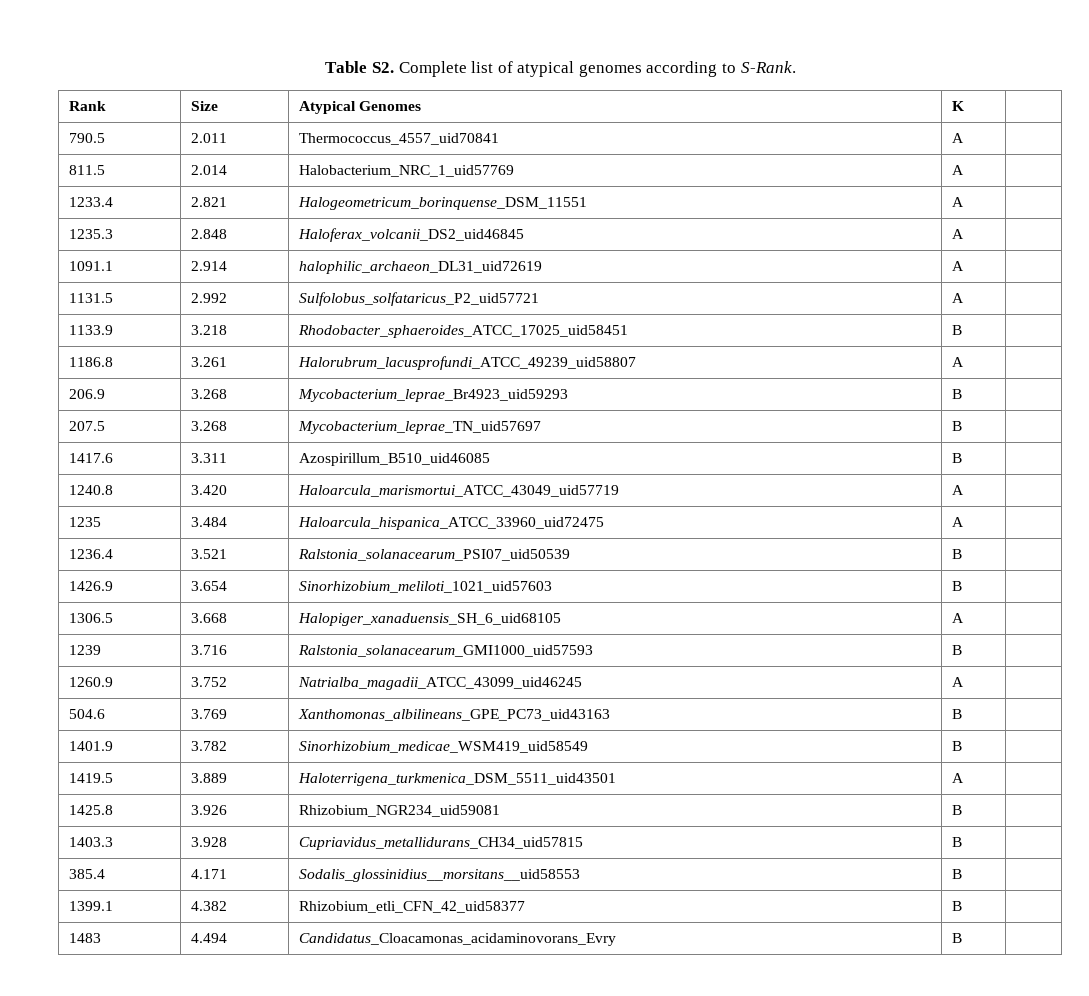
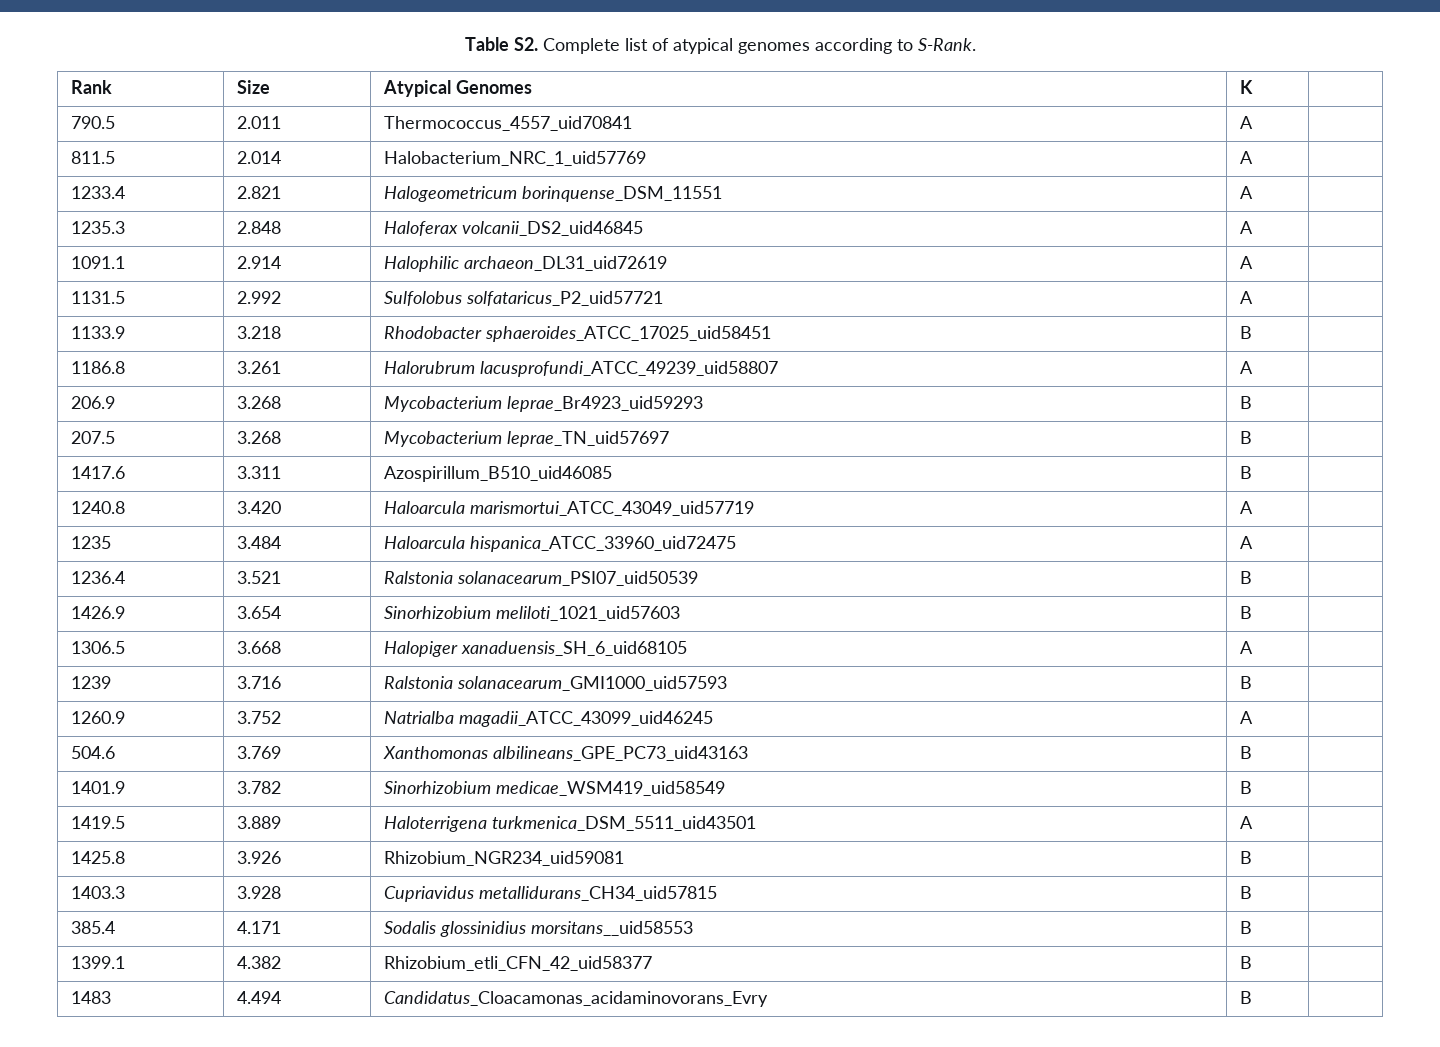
- 1233.4 | 2.821 | Halogeometricum_borinquense_DSM_11551 | A |
+ 1233.4 | 2.821 | Halogeometricum borinquense_DSM_11551 | A |
- 1235.3 | 2.848 | Haloferax_volcanii_DS2_uid46845 | A |
+ 1235.3 | 2.848 | Haloferax volcanii_DS2_uid46845 | A |
- 1091.1 | 2.914 | halophilic_archaeon_DL31_uid72619 | A |
+ 1091.1 | 2.914 | Halophilic archaeon_DL31_uid72619 | A |
- 1131.5 | 2.992 | Sulfolobus_solfataricus_P2_uid57721 | A |
+ 1131.5 | 2.992 | Sulfolobus solfataricus_P2_uid57721 | A |
- 1133.9 | 3.218 | Rhodobacter_sphaeroides_ATCC_17025_uid58451 | B |
+ 1133.9 | 3.218 | Rhodobacter sphaeroides_ATCC_17025_uid58451 | B |
- 1186.8 | 3.261 | Halorubrum_lacusprofundi_ATCC_49239_uid58807 | A |
+ 1186.8 | 3.261 | Halorubrum lacusprofundi_ATCC_49239_uid58807 | A |
- 206.9 | 3.268 | Mycobacterium_leprae_Br4923_uid59293 | B |
+ 206.9 | 3.268 | Mycobacterium leprae_Br4923_uid59293 | B |
- 207.5 | 3.268 | Mycobacterium_leprae_TN_uid57697 | B |
+ 207.5 | 3.268 | Mycobacterium leprae_TN_uid57697 | B |
- 1240.8 | 3.420 | Haloarcula_marismortui_ATCC_43049_uid57719 | A |
+ 1240.8 | 3.420 | Haloarcula marismortui_ATCC_43049_uid57719 | A |
- 1235 | 3.484 | Haloarcula_hispanica_ATCC_33960_uid72475 | A |
+ 1235 | 3.484 | Haloarcula hispanica_ATCC_33960_uid72475 | A |
- 1236.4 | 3.521 | Ralstonia_solanacearum_PSI07_uid50539 | B |
+ 1236.4 | 3.521 | Ralstonia solanacearum_PSI07_uid50539 | B |
- 1426.9 | 3.654 | Sinorhizobium_meliloti_1021_uid57603 | B |
+ 1426.9 | 3.654 | Sinorhizobium meliloti_1021_uid57603 | B |
- 1306.5 | 3.668 | Halopiger_xanaduensis_SH_6_uid68105 | A |
+ 1306.5 | 3.668 | Halopiger xanaduensis_SH_6_uid68105 | A |
- 1239 | 3.716 | Ralstonia_solanacearum_GMI1000_uid57593 | B |
+ 1239 | 3.716 | Ralstonia solanacearum_GMI1000_uid57593 | B |
- 1260.9 | 3.752 | Natrialba_magadii_ATCC_43099_uid46245 | A |
+ 1260.9 | 3.752 | Natrialba magadii_ATCC_43099_uid46245 | A |
- 504.6 | 3.769 | Xanthomonas_albilineans_GPE_PC73_uid43163 | B |
+ 504.6 | 3.769 | Xanthomonas albilineans_GPE_PC73_uid43163 | B |
- 1401.9 | 3.782 | Sinorhizobium_medicae_WSM419_uid58549 | B |
+ 1401.9 | 3.782 | Sinorhizobium medicae_WSM419_uid58549 | B |
- 1419.5 | 3.889 | Haloterrigena_turkmenica_DSM_5511_uid43501 | A |
+ 1419.5 | 3.889 | Haloterrigena turkmenica_DSM_5511_uid43501 | A |
- 1403.3 | 3.928 | Cupriavidus_metallidurans_CH34_uid57815 | B |
+ 1403.3 | 3.928 | Cupriavidus metallidurans_CH34_uid57815 | B |
- 385.4 | 4.171 | Sodalis_glossinidius__morsitans__uid58553 | B |
+ 385.4 | 4.171 | Sodalis glossinidius morsitans__uid58553 | B |

